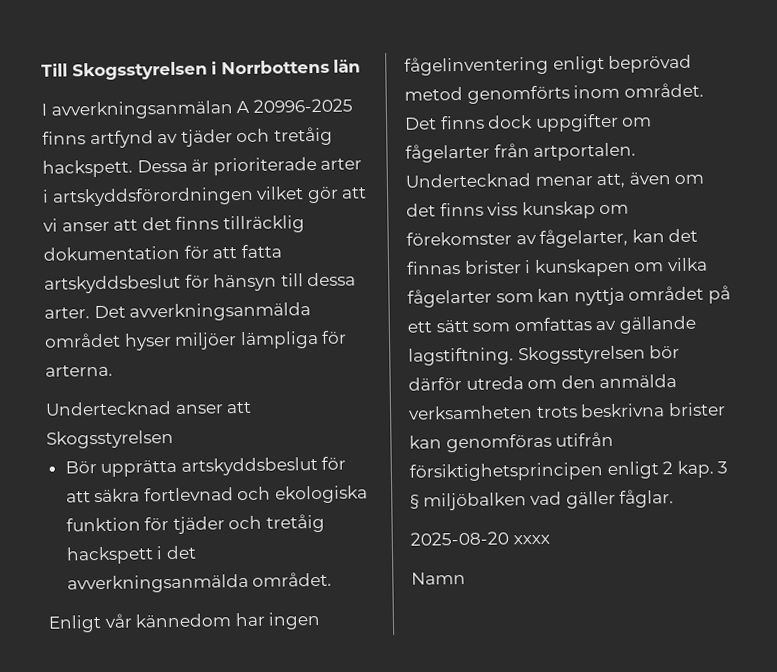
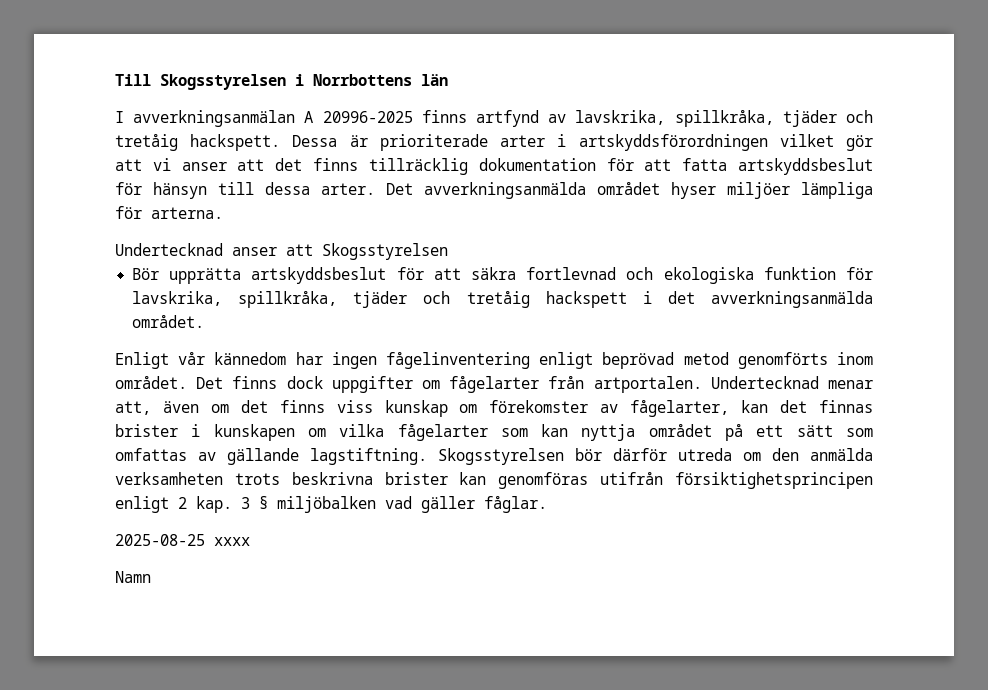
- I avverkningsanmälan A 20996-2025 finns artfynd av tjäder och tretåig hackspett.
+ I avverkningsanmälan A 20996-2025 finns artfynd av lavskrika, spillkråka, tjäder och tretåig hackspett.
- Bör upprätta artskyddsbeslut för att säkra fortlevnad och ekologiska funktion för tjäder och tretåig hackspett i det avverkningsanmälda området.
+ Bör upprätta artskyddsbeslut för att säkra fortlevnad och ekologiska funktion för lavskrika, spillkråka, tjäder och tretåig hackspett i det avverkningsanmälda området.
- 2025-08-20 xxxx
+ 2025-08-25 xxxx

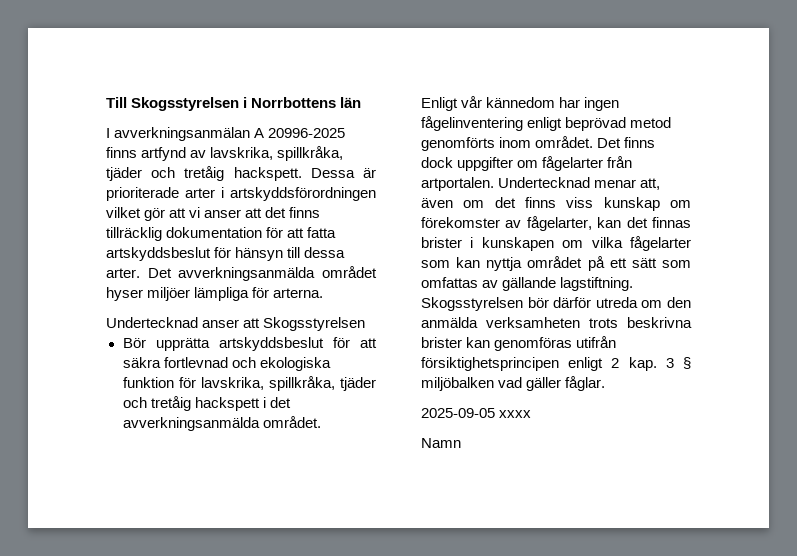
- 2025-08-25 xxxx
+ 2025-09-05 xxxx

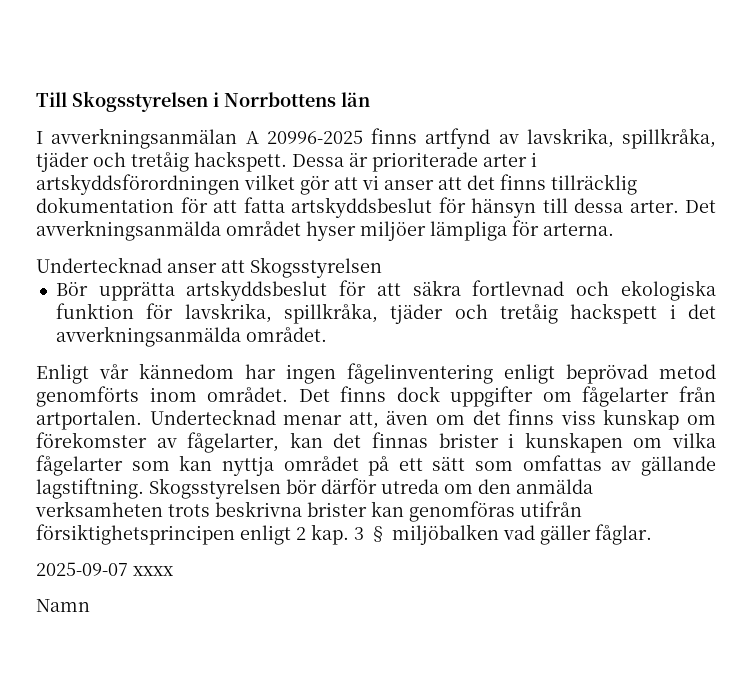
- 2025-09-05 xxxx
+ 2025-09-07 xxxx

